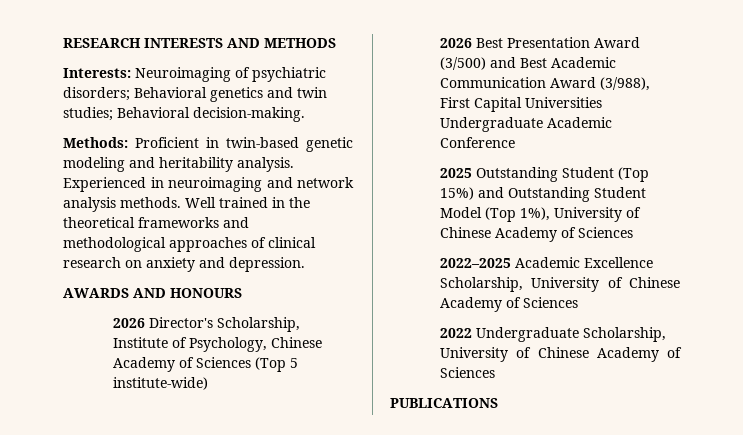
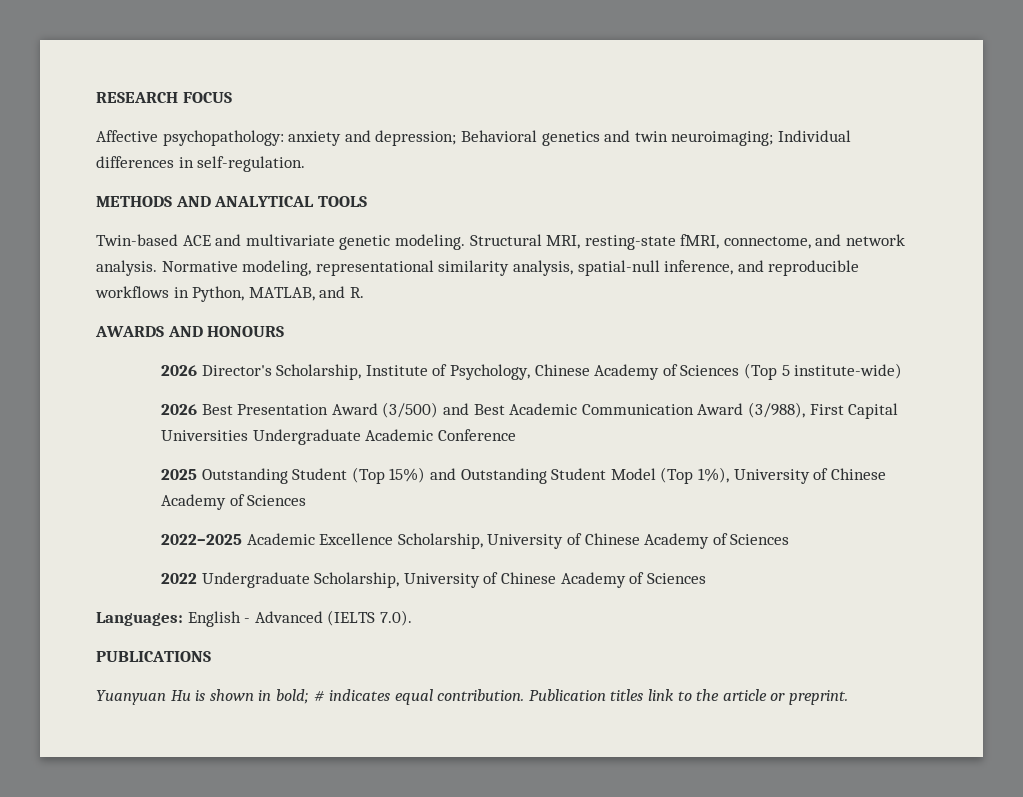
- RESEARCH INTERESTS AND METHODS
- Interests: Neuroimaging of psychiatric disorders; Behavioral genetics and twin studies; Behavioral decision-making.
- Methods: Proficient in twin-based genetic modeling and heritability analysis. Experienced in neuroimaging and network analysis methods. Well trained in the theoretical frameworks and methodological approaches of clinical research on anxiety and depression.
+ RESEARCH FOCUS
+ Affective psychopathology: anxiety and depression; Behavioral genetics and twin neuroimaging; Individual differences in self-regulation.
+ METHODS AND ANALYTICAL TOOLS
+ Twin-based ACE and multivariate genetic modeling. Structural MRI, resting-state fMRI, connectome, and network analysis. Normative modeling, representational similarity analysis, spatial-null inference, and reproducible workflows in Python, MATLAB, and R.
+ Languages: English - Advanced (IELTS 7.0).
  PUBLICATIONS
+ Yuanyuan Hu is shown in bold; # indicates equal contribution. Publication titles link to the article or preprint.

